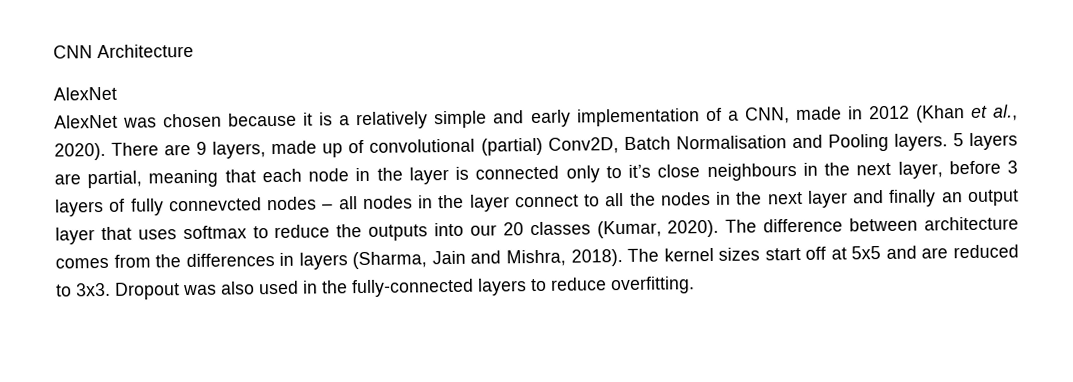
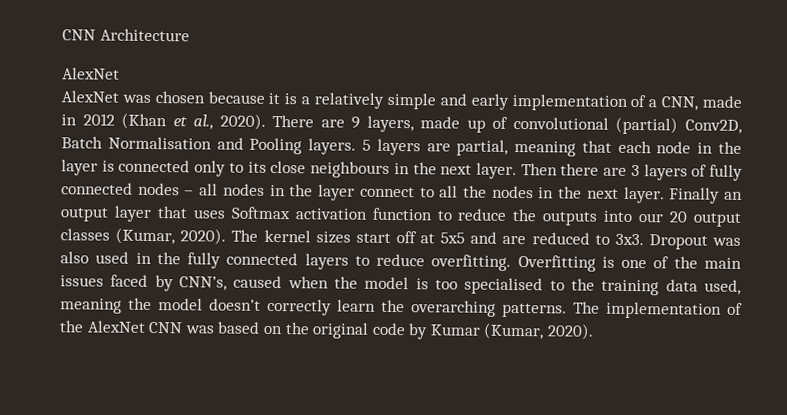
- 5 layers are partial, meaning that each node in the layer is connected only to it’s close neighbours in the next layer, before 3 layers of fully connevcted nodes – all nodes in the layer connect to all the nodes in the next layer and finally an output layer that uses softmax to reduce the outputs into our 20 classes (Kumar, 2020).
+ 5 layers are partial, meaning that each node in the layer is connected only to its close neighbours in the next layer. Then there are 3 layers of fully connected nodes – all nodes in the layer connect to all the nodes in the next layer. Finally an output layer that uses Softmax activation function to reduce the outputs into our 20 output classes (Kumar, 2020).
- The difference between architecture comes from the differences in layers (Sharma, Jain and Mishra, 2018). The kernel sizes start off at 5x5 and are reduced to 3x3.
+ The kernel sizes start off at 5x5 and are reduced to 3x3.
- Dropout was also used in the fully-connected layers to reduce overfitting.
+ Dropout was also used in the fully connected layers to reduce overfitting.
+ Overfitting is one of the main issues faced by CNN’s, caused when the model is too specialised to the training data used, meaning the model doesn’t correctly learn the overarching patterns. The implementation of the AlexNet CNN was based on the original code by Kumar (Kumar, 2020).

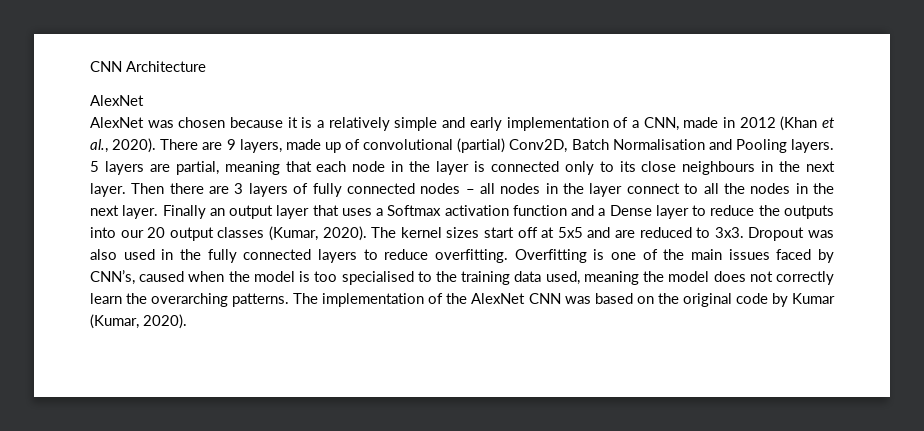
- Finally an output layer that uses Softmax activation function to reduce the outputs into our 20 output classes (Kumar, 2020).
+ Finally an output layer that uses a Softmax activation function and a Dense layer to reduce the outputs into our 20 output classes (Kumar, 2020).
- Overfitting is one of the main issues faced by CNN’s, caused when the model is too specialised to the training data used, meaning the model doesn’t correctly learn the overarching patterns.
+ Overfitting is one of the main issues faced by CNN’s, caused when the model is too specialised to the training data used, meaning the model does not correctly learn the overarching patterns.

